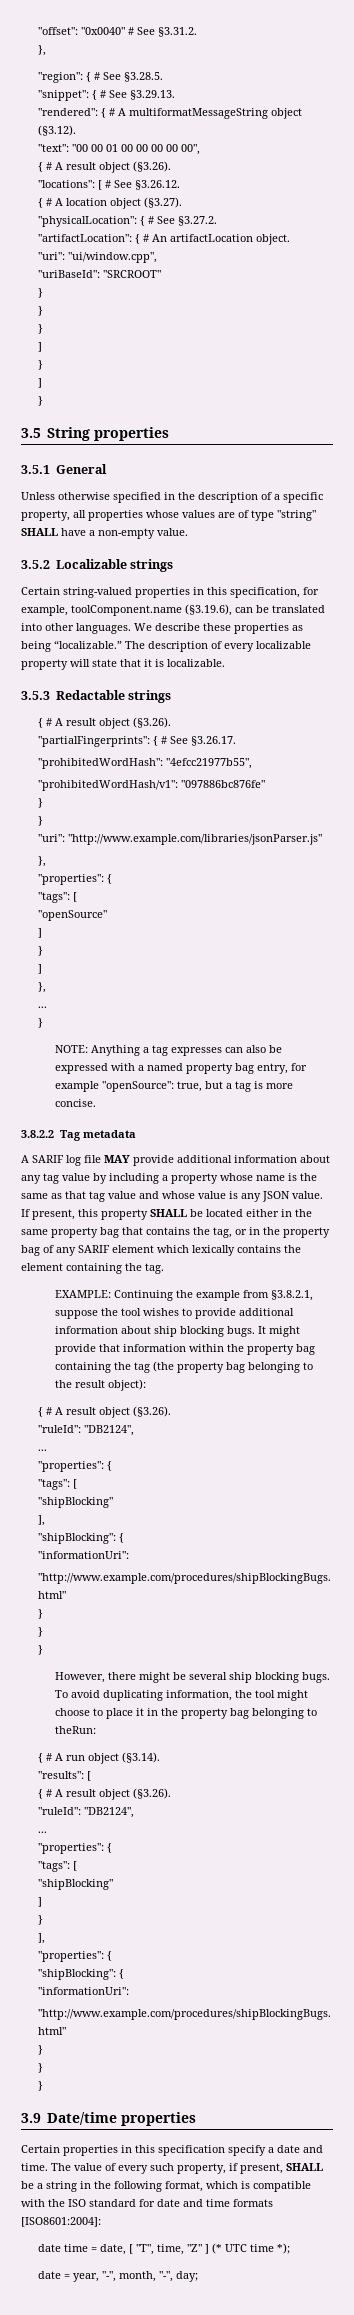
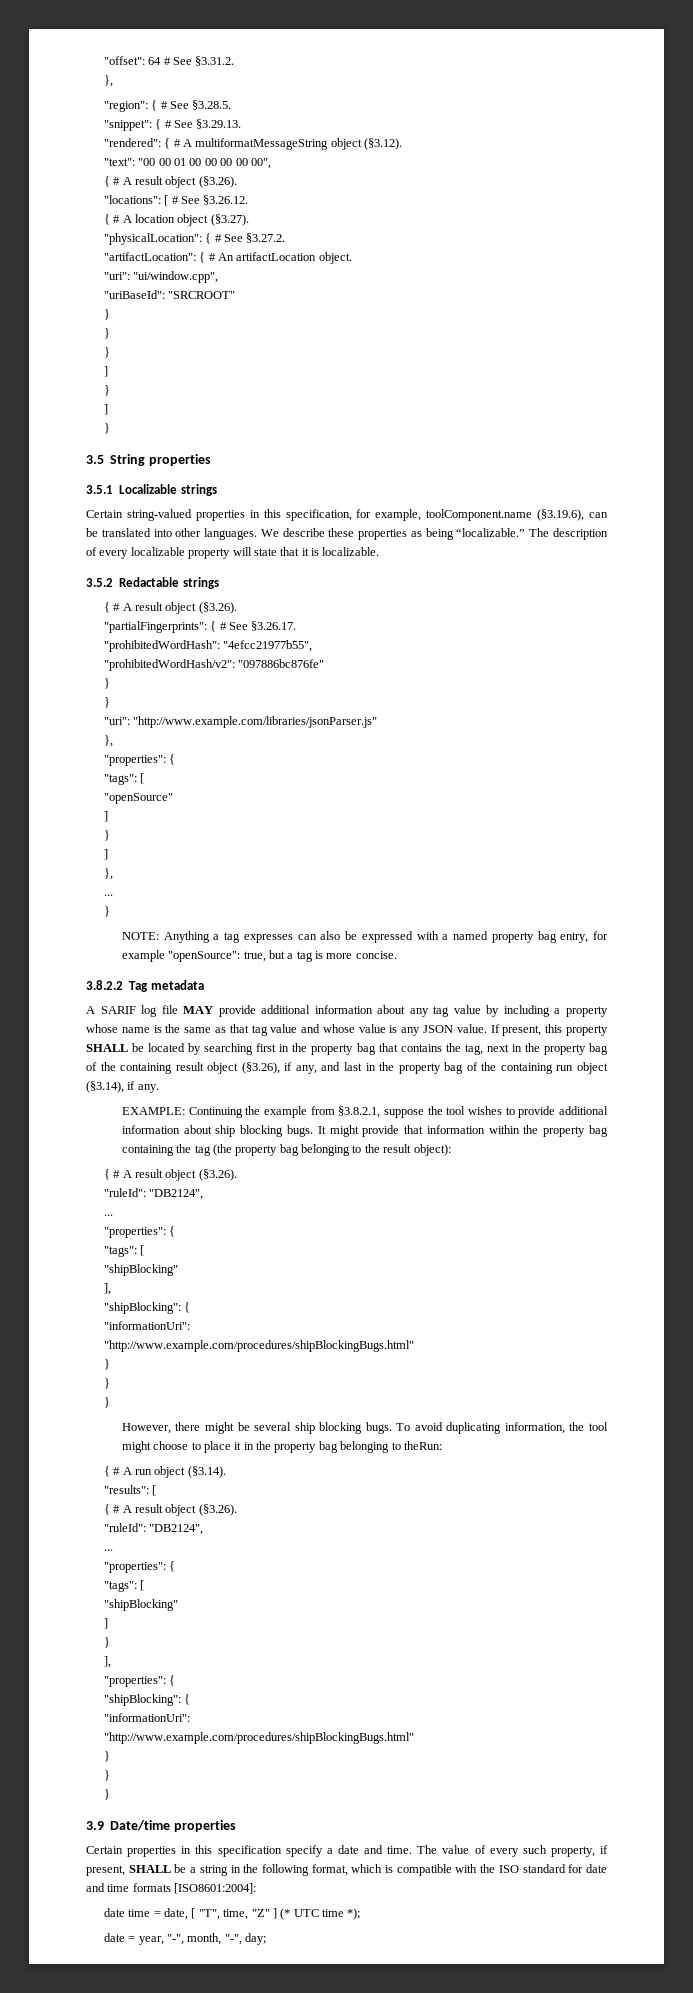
- "offset": "0x0040" # See §3.31.2.
+ "offset": 64 # See §3.31.2.
- 3.5.1 General
- Unless otherwise specified in the description of a specific property, all properties whose values are of type "string" SHALL have a non-empty value.
- 3.5.2 Localizable strings
+ 3.5.1 Localizable strings
- 3.5.3 Redactable strings
+ 3.5.2 Redactable strings
- "prohibitedWordHash/v1": "097886bc876fe"
+ "prohibitedWordHash/v2": "097886bc876fe"
- If present, this property SHALL be located either in the same property bag that contains the tag, or in the property bag of any SARIF element which lexically contains the element containing the tag.
+ If present, this property SHALL be located by searching first in the property bag that contains the tag, next in the property bag of the containing result object (§3.26), if any, and last in the property bag of the containing run object (§3.14), if any.

